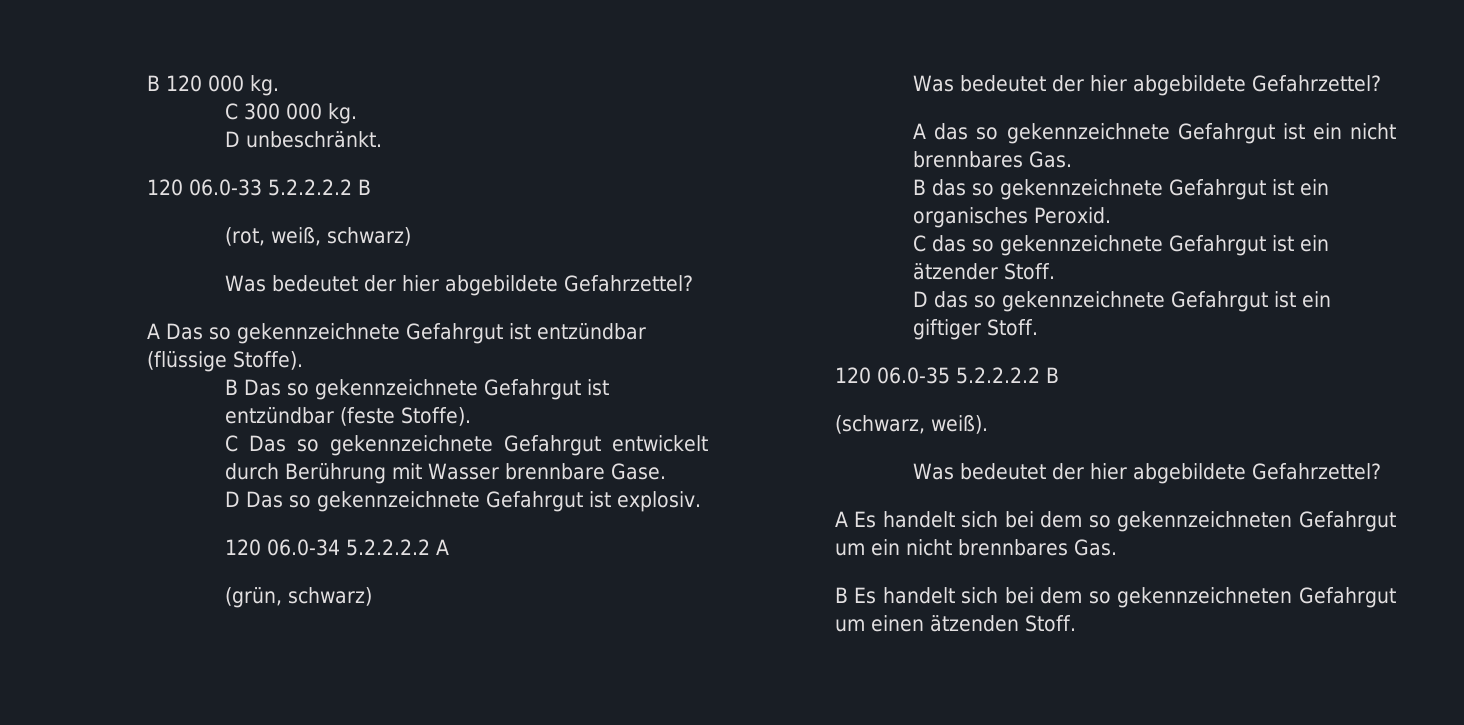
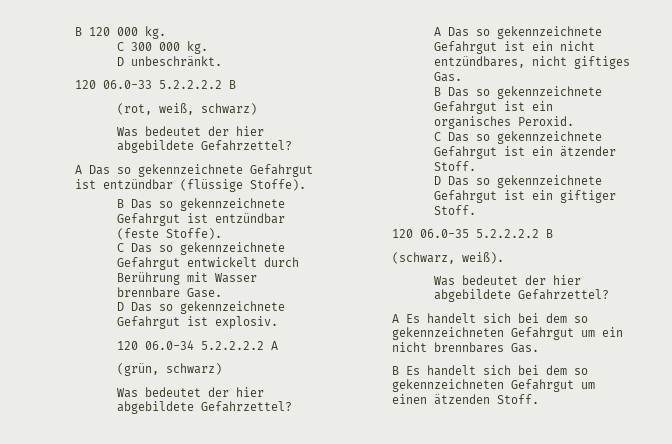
- A das so gekennzeichnete Gefahrgut ist ein nicht brennbares Gas.
- B das so gekennzeichnete Gefahrgut ist ein organisches Peroxid.
+ A Das so gekennzeichnete Gefahrgut ist ein nicht entzündbares, nicht giftiges Gas.
+ B Das so gekennzeichnete Gefahrgut ist ein organisches Peroxid.
- C das so gekennzeichnete Gefahrgut ist ein ätzender Stoff.
+ C Das so gekennzeichnete Gefahrgut ist ein ätzender Stoff.
- D das so gekennzeichnete Gefahrgut ist ein giftiger Stoff.
+ D Das so gekennzeichnete Gefahrgut ist ein giftiger Stoff.

